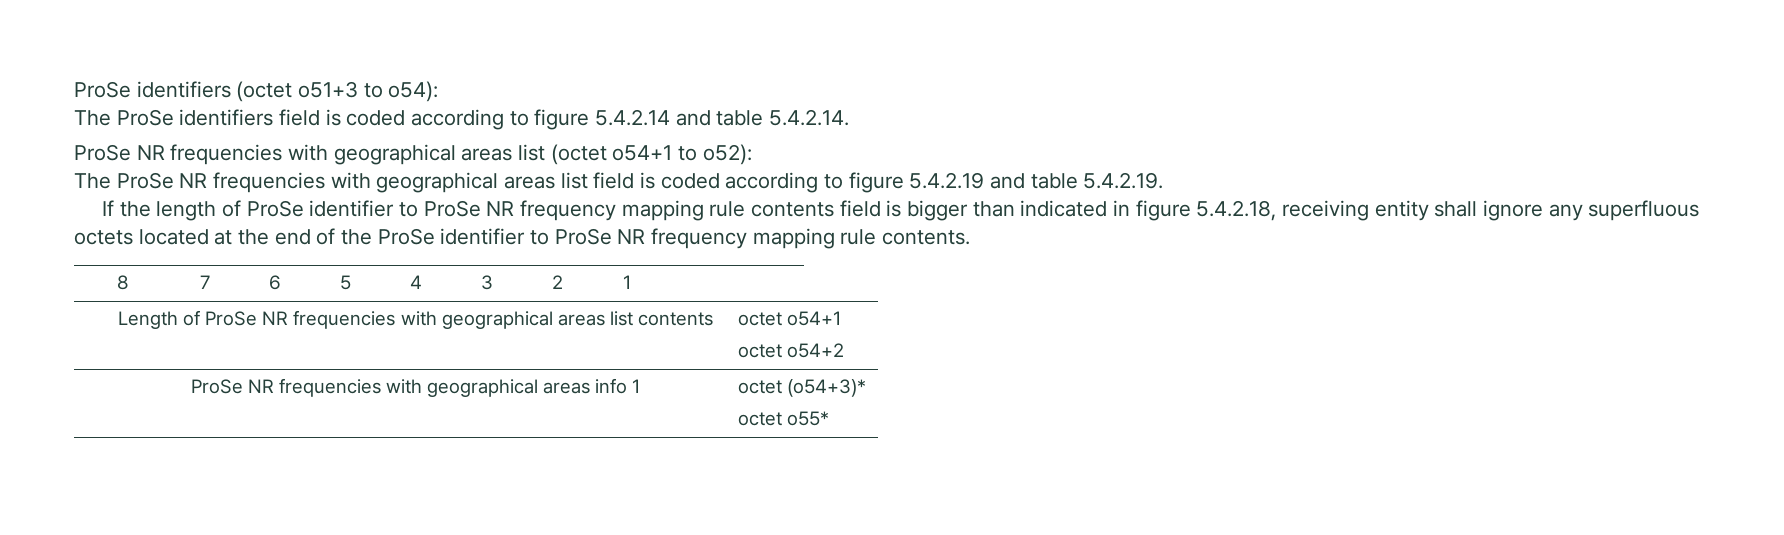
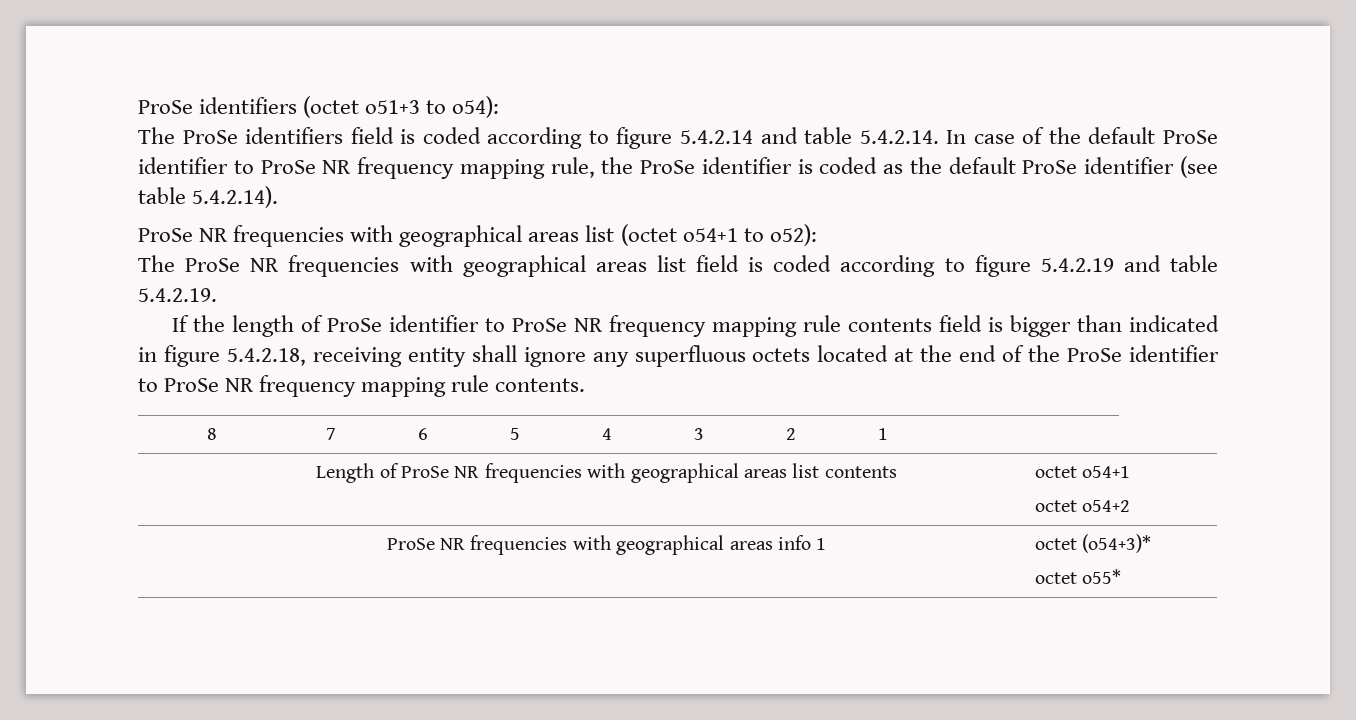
- The ProSe identifiers field is coded according to figure 5.4.2.14 and table 5.4.2.14.
+ The ProSe identifiers field is coded according to figure 5.4.2.14 and table 5.4.2.14. In case of the default ProSe identifier to ProSe NR frequency mapping rule, the ProSe identifier is coded as the default ProSe identifier (see table 5.4.2.14).

